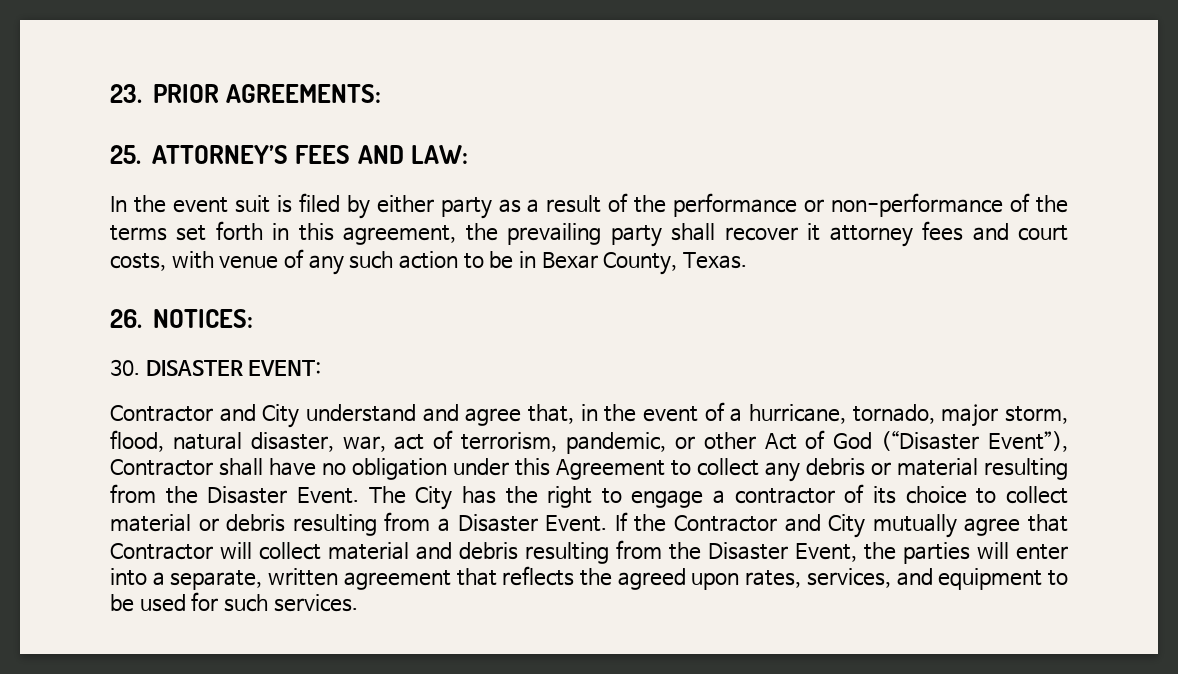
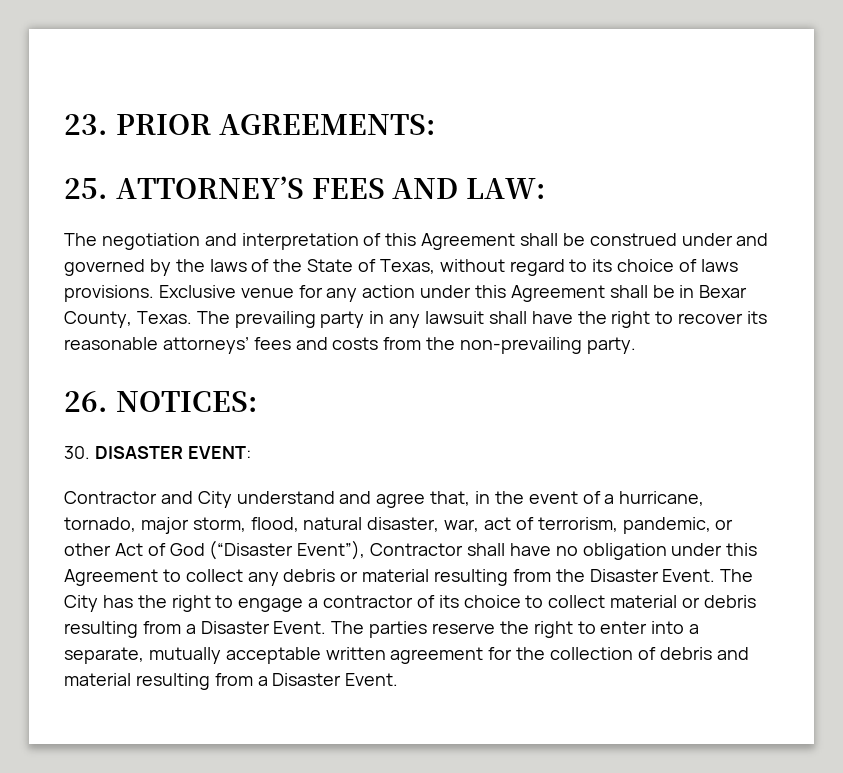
- In the event suit is filed by either party as a result of the performance or non-performance of the terms set forth in this agreement, the prevailing party shall recover it attorney fees and court costs, with venue of any such action to be in Bexar County, Texas.
+ The negotiation and interpretation of this Agreement shall be construed under and governed by the laws of the State of Texas, without regard to its choice of laws provisions. Exclusive venue for any action under this Agreement shall be in Bexar County, Texas. The prevailing party in any lawsuit shall have the right to recover its reasonable attorneys’ fees and costs from the non-prevailing party.
- If the Contractor and City mutually agree that Contractor will collect material and debris resulting from the Disaster Event, the parties will enter into a separate, written agreement that reflects the agreed upon rates, services, and equipment to be used for such services.
+ The parties reserve the right to enter into a separate, mutually acceptable written agreement for the collection of debris and material resulting from a Disaster Event.

